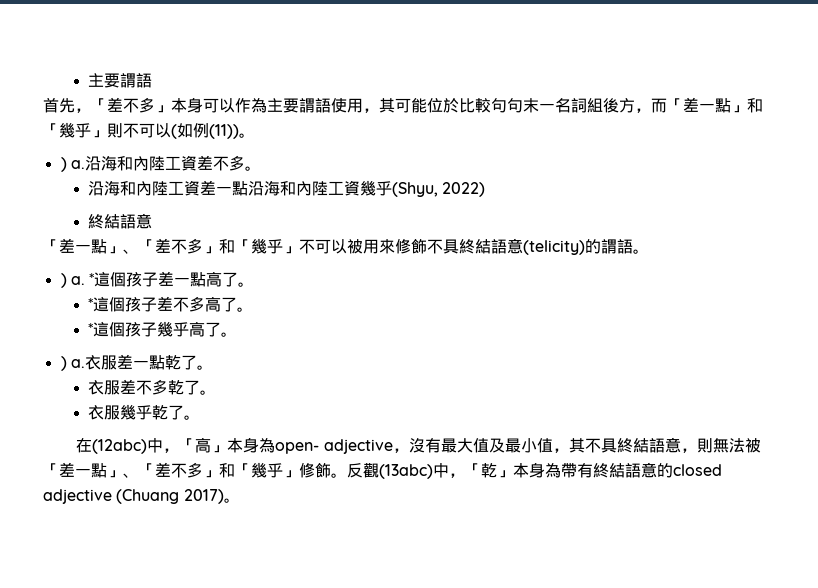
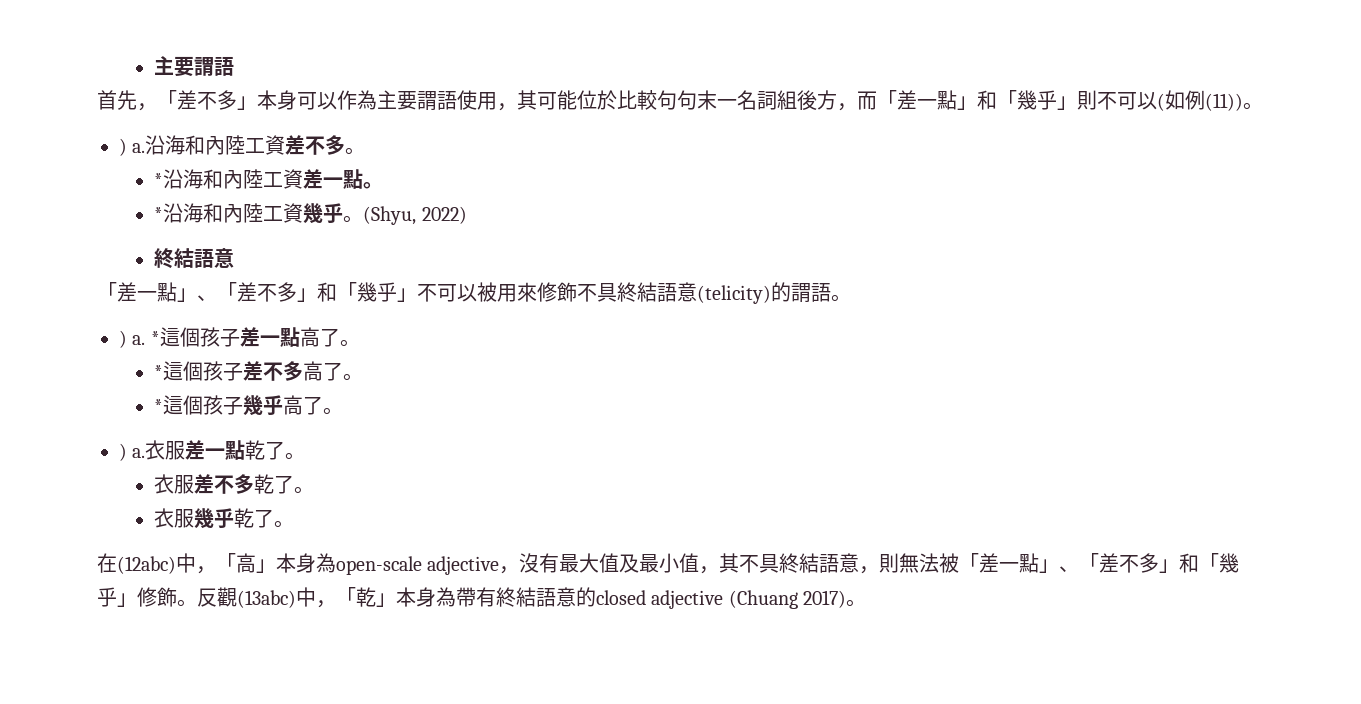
- 沿海和內陸工資差一點沿海和內陸工資幾乎(Shyu, 2022)
+ *沿海和內陸工資差一點。
+ *沿海和內陸工資幾乎。(Shyu, 2022)
- 在(12abc)中，「高」本身為open- adjective，沒有最大值及最小值，其不具終結語意，則無法被「差一點」、「差不多」和「幾乎」修飾。
+ 在(12abc)中，「高」本身為open-scale adjective，沒有最大值及最小值，其不具終結語意，則無法被「差一點」、「差不多」和「幾乎」修飾。

